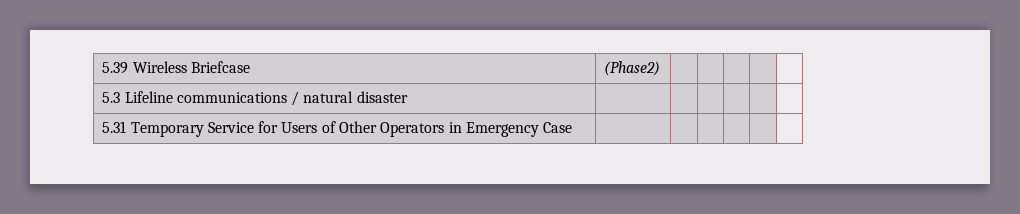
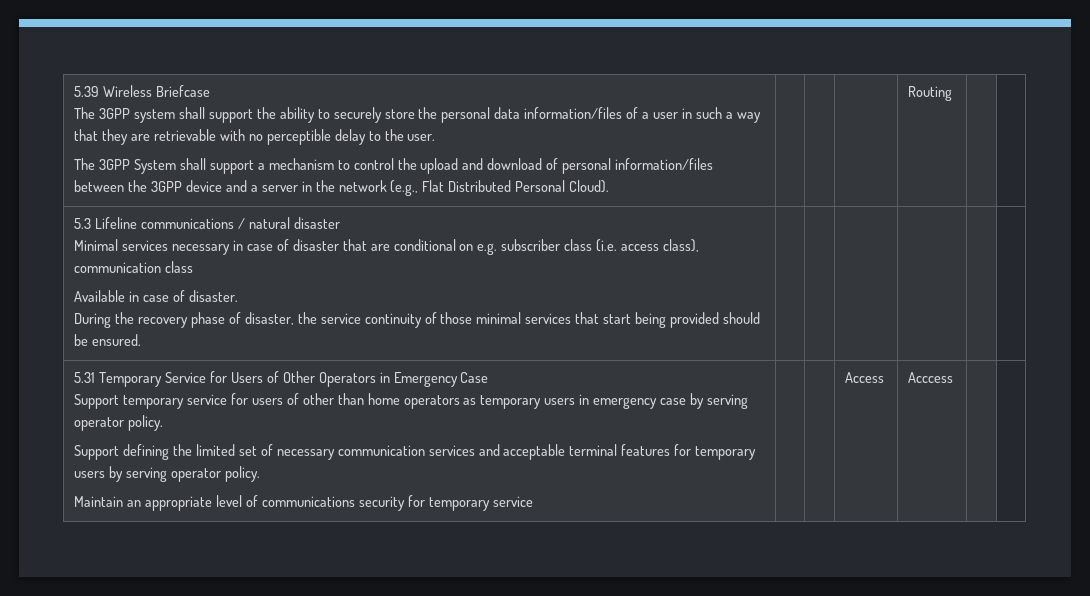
- (Phase2)
+ The 3GPP system shall support the ability to securely store the personal data information/files of a user in such a way that they are retrievable with no perceptible delay to the user.
+ The 3GPP System shall support a mechanism to control the upload and download of personal information/files between the 3GPP device and a server in the network (e.g., Flat Distributed Personal Cloud). | | | | Routing
+ Minimal services necessary in case of disaster that are conditional on e.g. subscriber class (i.e. access class), communication class
+ Available in case of disaster.
+ During the recovery phase of disaster, the service continuity of those minimal services that start being provided should be ensured.
+ Support temporary service for users of other than home operators as temporary users in emergency case by serving operator policy.
+ Support defining the limited set of necessary communication services and acceptable terminal features for temporary users by serving operator policy.
+ Maintain an appropriate level of communications security for temporary service | | | Access | Acccess

